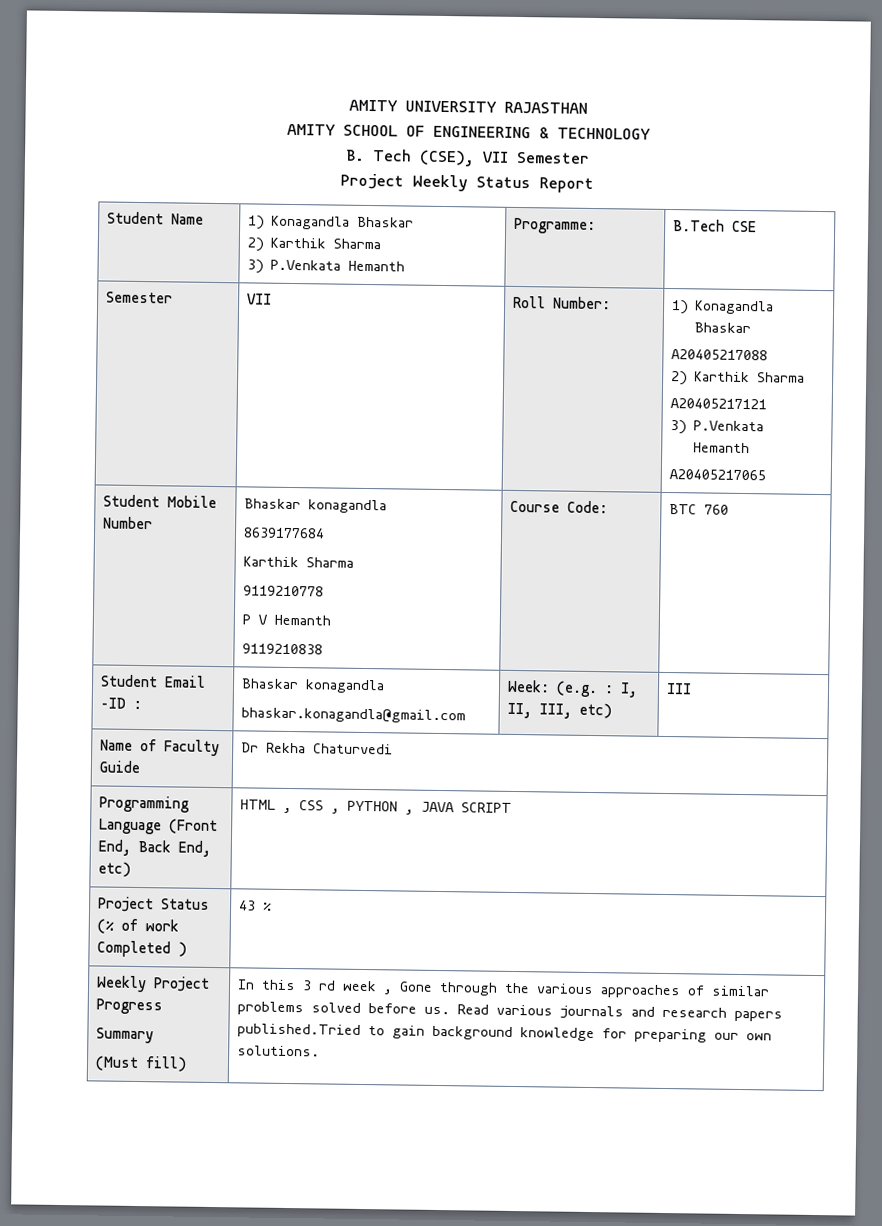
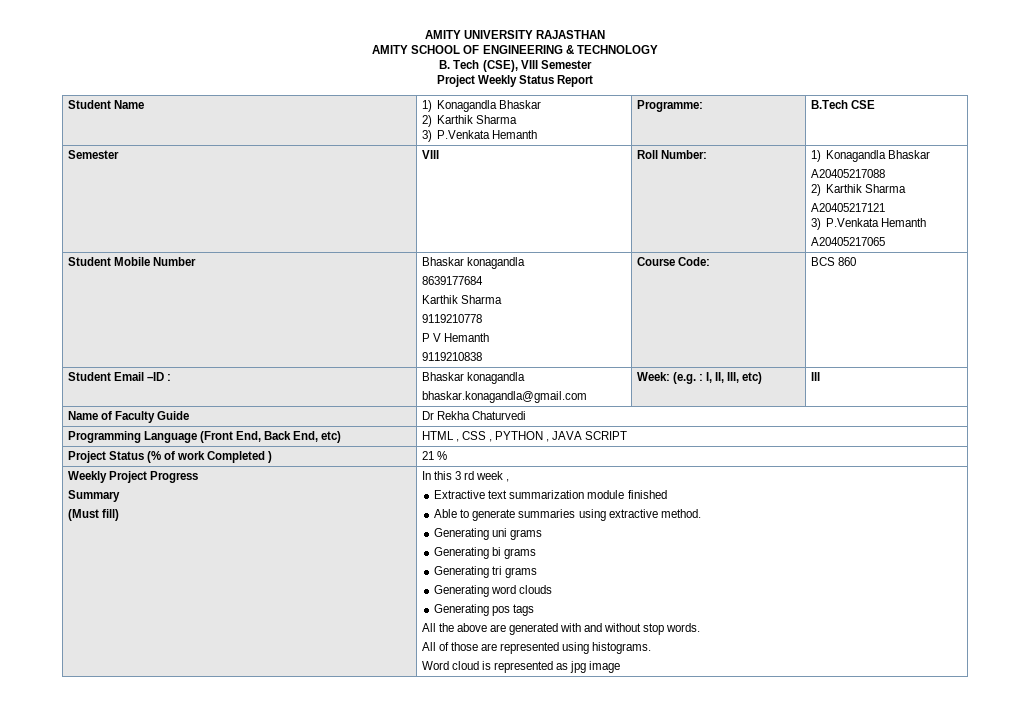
- B. Tech (CSE), VII Semester
+ B. Tech (CSE), VIII Semester
- Semester | VII | Roll Number: | 1) Konagandla Bhaskar
+ Semester | VIII | Roll Number: | 1) Konagandla Bhaskar
  Student Mobile Number | Bhaskar konagandla
  8639177684
  Karthik Sharma
  9119210778
  P V Hemanth
- 9119210838 | Course Code: | BTC 760
+ 9119210838 | Course Code: | BCS 860
- Project Status (% of work Completed ) | 43 %
+ Project Status (% of work Completed ) | 21 %
- In this 3 rd week , Gone through the various approaches of similar problems solved before us. Read various journals and research papers published.Tried to gain background knowledge for preparing our own solutions.
+ In this 3 rd week ,
+ Extractive text summarization module finished
+ Able to generate summaries using extractive method.
+ Generating uni grams
+ Generating bi grams
+ Generating tri grams
+ Generating word clouds
+ Generating pos tags
+ All the above are generated with and without stop words.
+ All of those are represented using histograms.
+ Word cloud is represented as jpg image

